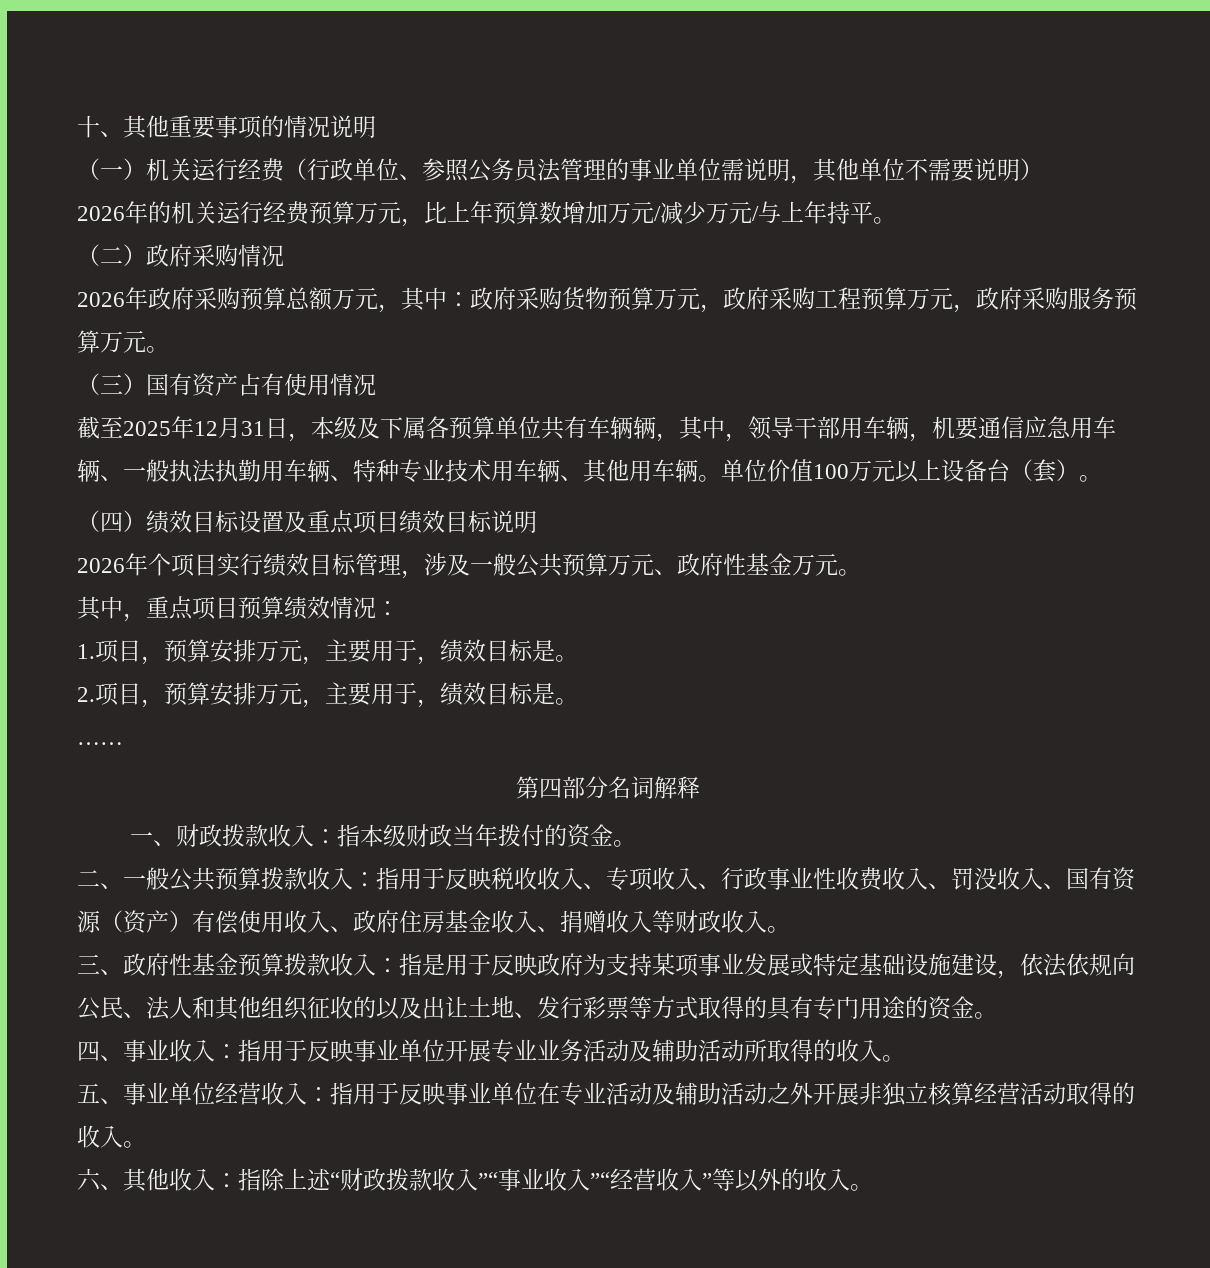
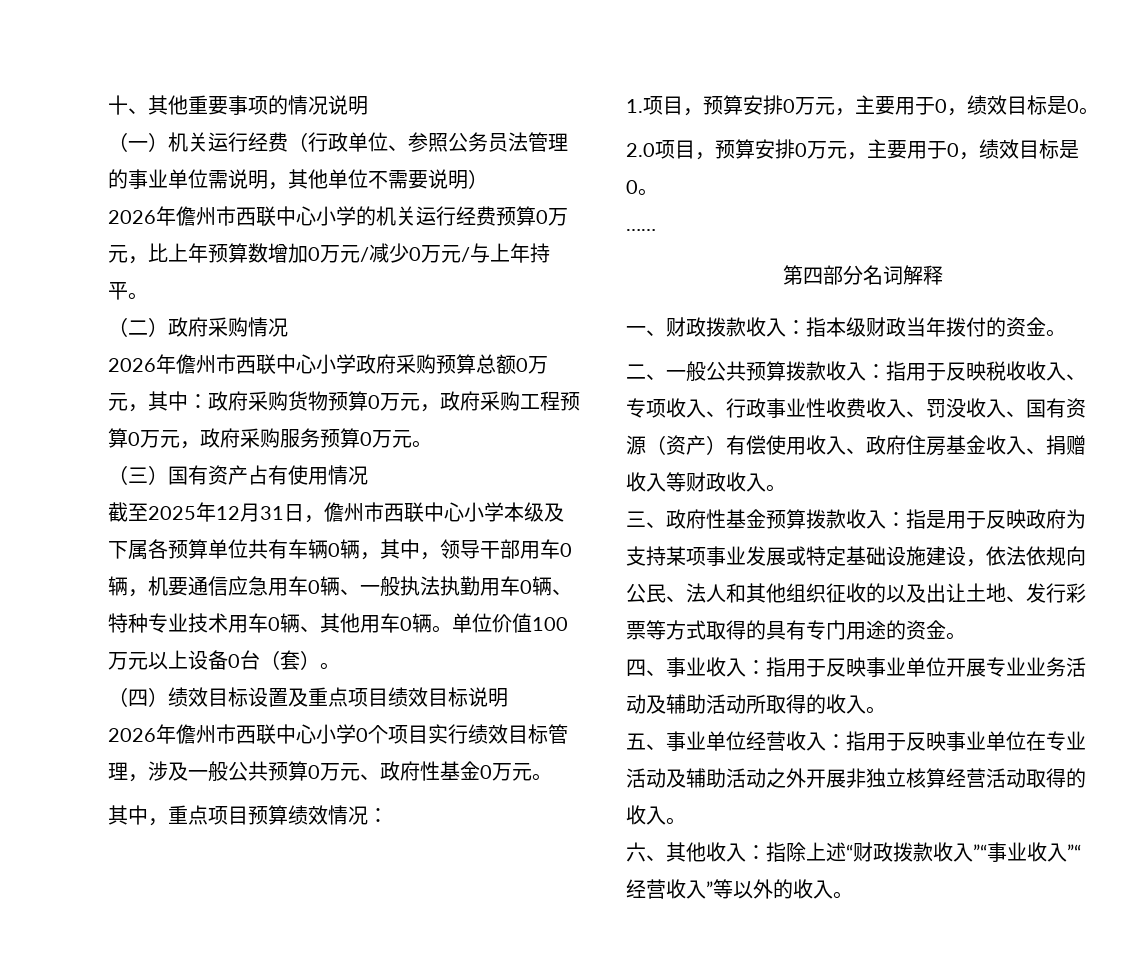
- 2026年的机关运行经费预算万元，比上年预算数增加万元/减少万元/与上年持平。
+ 2026年儋州市西联中心小学的机关运行经费预算0万元，比上年预算数增加0万元/减少0万元/与上年持平。
- 2026年政府采购预算总额万元，其中：政府采购货物预算万元，政府采购工程预算万元，政府采购服务预算万元。
+ 2026年儋州市西联中心小学政府采购预算总额0万元，其中：政府采购货物预算0万元，政府采购工程预算0万元，政府采购服务预算0万元。
- 截至2025年12月31日，本级及下属各预算单位共有车辆辆，其中，领导干部用车辆，机要通信应急用车辆、一般执法执勤用车辆、特种专业技术用车辆、其他用车辆。
+ 截至2025年12月31日，儋州市西联中心小学本级及下属各预算单位共有车辆0辆，其中，领导干部用车0辆，机要通信应急用车0辆、一般执法执勤用车0辆、特种专业技术用车0辆、其他用车0辆。
- 单位价值100万元以上设备台（套）。
+ 单位价值100万元以上设备0台（套）。
- 2026年个项目实行绩效目标管理，涉及一般公共预算万元、政府性基金万元。
+ 2026年儋州市西联中心小学0个项目实行绩效目标管理，涉及一般公共预算0万元、政府性基金0万元。
- 1.项目，预算安排万元，主要用于，绩效目标是。
- 2.项目，预算安排万元，主要用于，绩效目标是。
+ 1.项目，预算安排0万元，主要用于0，绩效目标是0。
+ 2.0项目，预算安排0万元，主要用于0，绩效目标是0。

